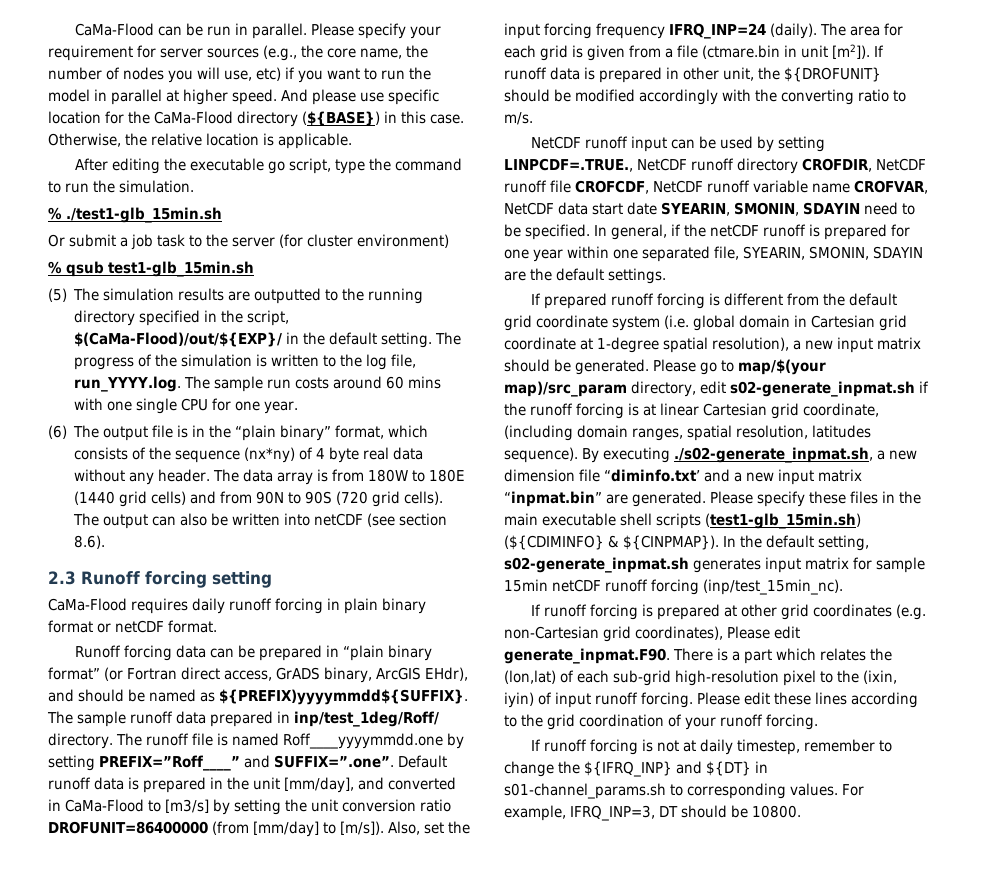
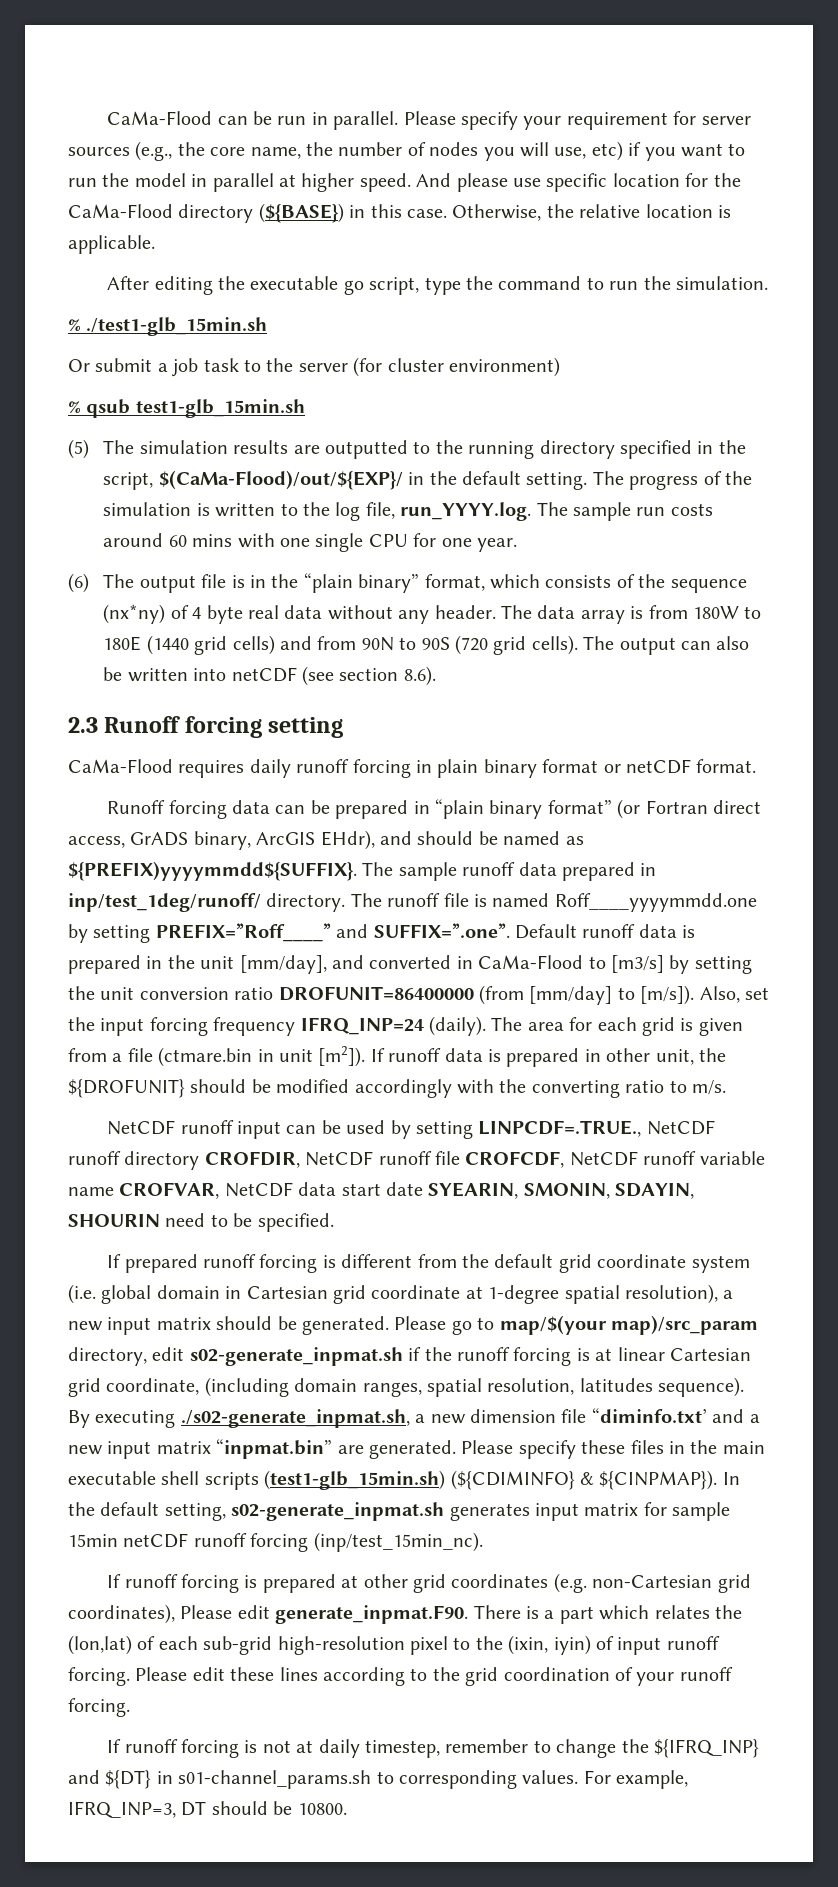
- The sample runoff data prepared in inp/test_1deg/Roff/ directory.
+ The sample runoff data prepared in inp/test_1deg/runoff/ directory.
- NetCDF runoff input can be used by setting LINPCDF=.TRUE., NetCDF runoff directory CROFDIR, NetCDF runoff file CROFCDF, NetCDF runoff variable name CROFVAR, NetCDF data start date SYEARIN, SMONIN, SDAYIN need to be specified. In general, if the netCDF runoff is prepared for one year within one separated file, SYEARIN, SMONIN, SDAYIN are the default settings.
+ NetCDF runoff input can be used by setting LINPCDF=.TRUE., NetCDF runoff directory CROFDIR, NetCDF runoff file CROFCDF, NetCDF runoff variable name CROFVAR, NetCDF data start date SYEARIN, SMONIN, SDAYIN, SHOURIN need to be specified.

